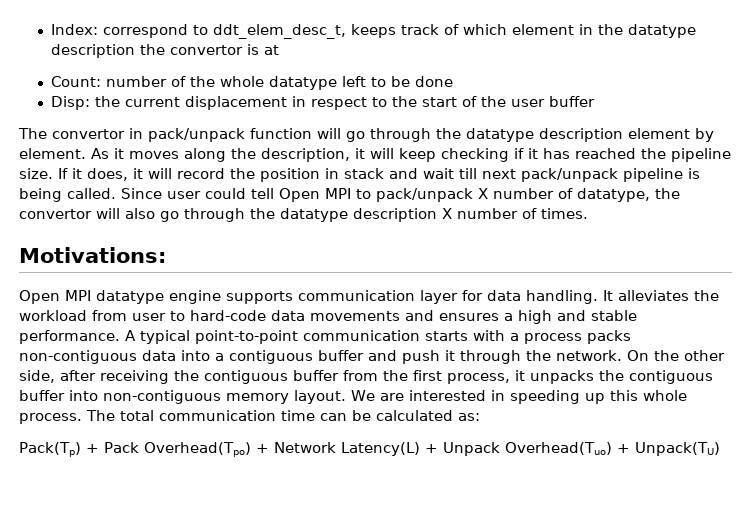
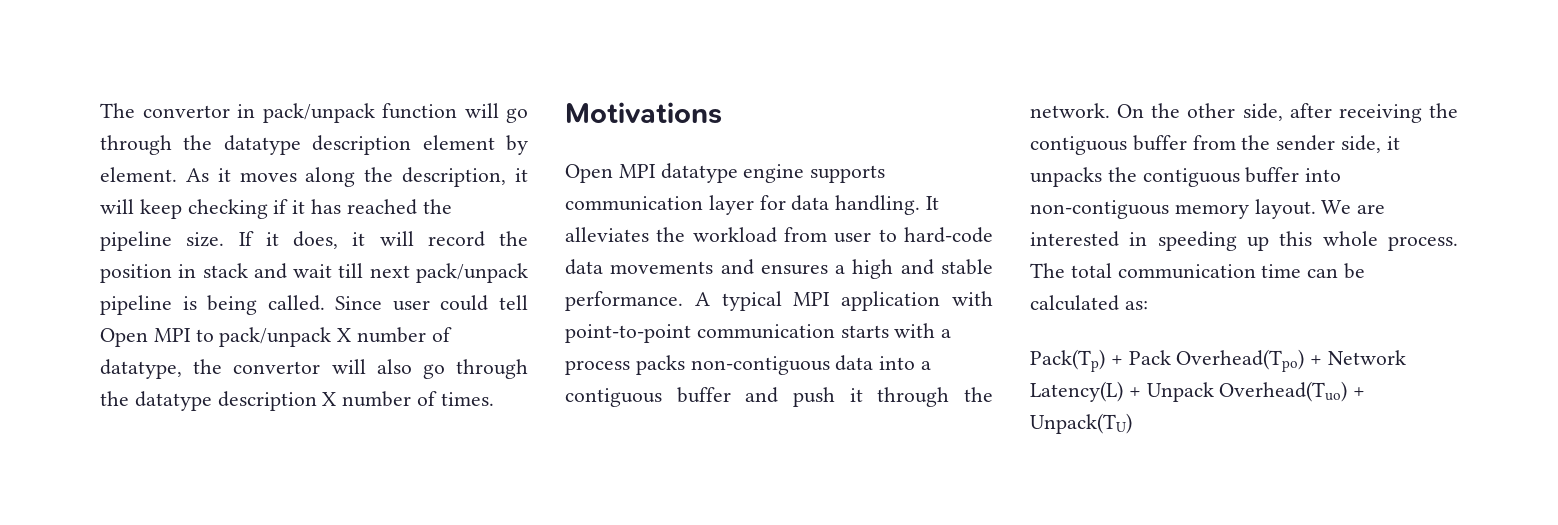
- Index: correspond to ddt_elem_desc_t, keeps track of which element in the datatype description the convertor is at
- Count: number of the whole datatype left to be done
- Disp: the current displacement in respect to the start of the user buffer
- Motivations:
+ Motivations
- A typical point-to-point communication starts with a process packs non-contiguous data into a contiguous buffer and push it through the network.
+ A typical MPI application with point-to-point communication starts with a process packs non-contiguous data into a contiguous buffer and push it through the network.
- On the other side, after receiving the contiguous buffer from the first process, it unpacks the contiguous buffer into non-contiguous memory layout.
+ On the other side, after receiving the contiguous buffer from the sender side, it unpacks the contiguous buffer into non-contiguous memory layout.

